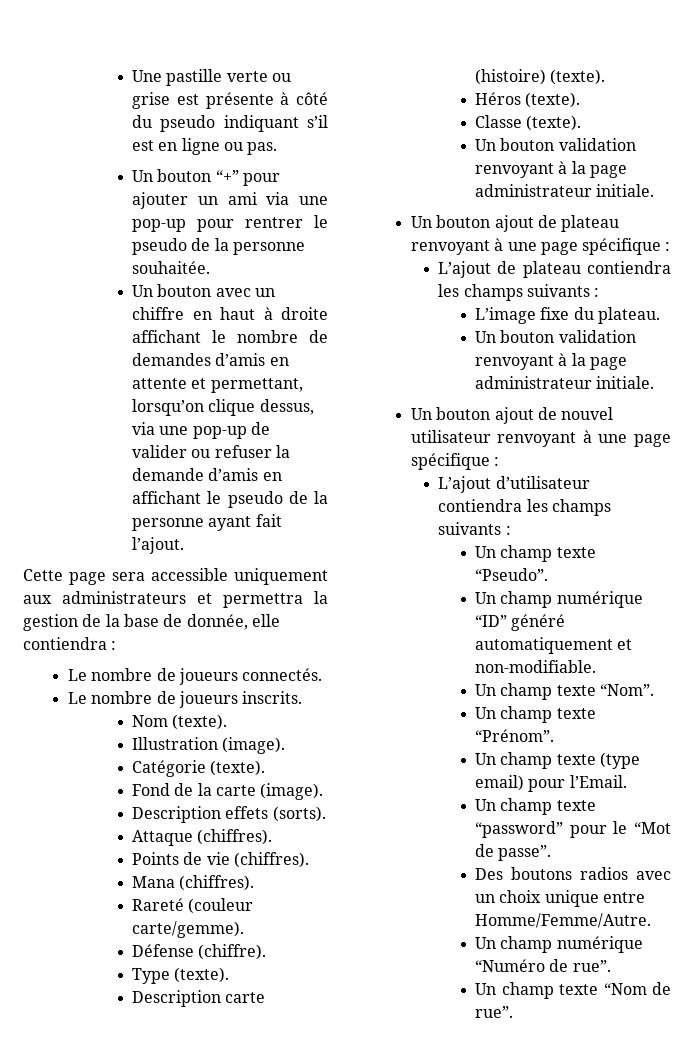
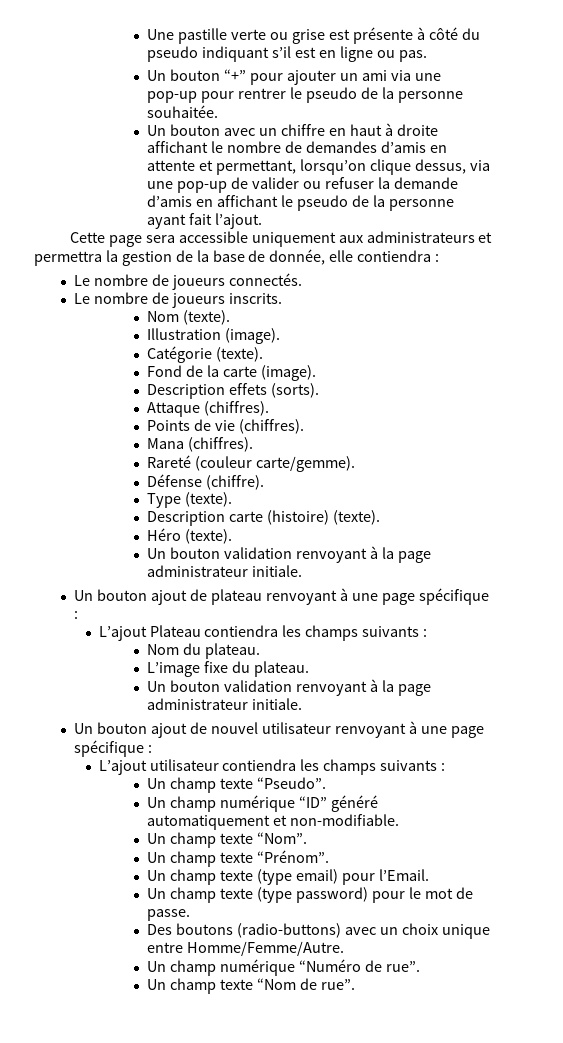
- Héros (texte).
- Classe (texte).
+ Héro (texte).
- L’ajout de plateau contiendra les champs suivants :
+ L’ajout Plateau contiendra les champs suivants :
+ Nom du plateau.
- L’ajout d’utilisateur contiendra les champs suivants :
+ L’ajout utilisateur contiendra les champs suivants :
- Un champ texte “password” pour le “Mot de passe”.
+ Un champ texte (type password) pour le mot de passe.
- Des boutons radios avec un choix unique entre Homme/Femme/Autre.
+ Des boutons (radio-buttons) avec un choix unique entre Homme/Femme/Autre.

